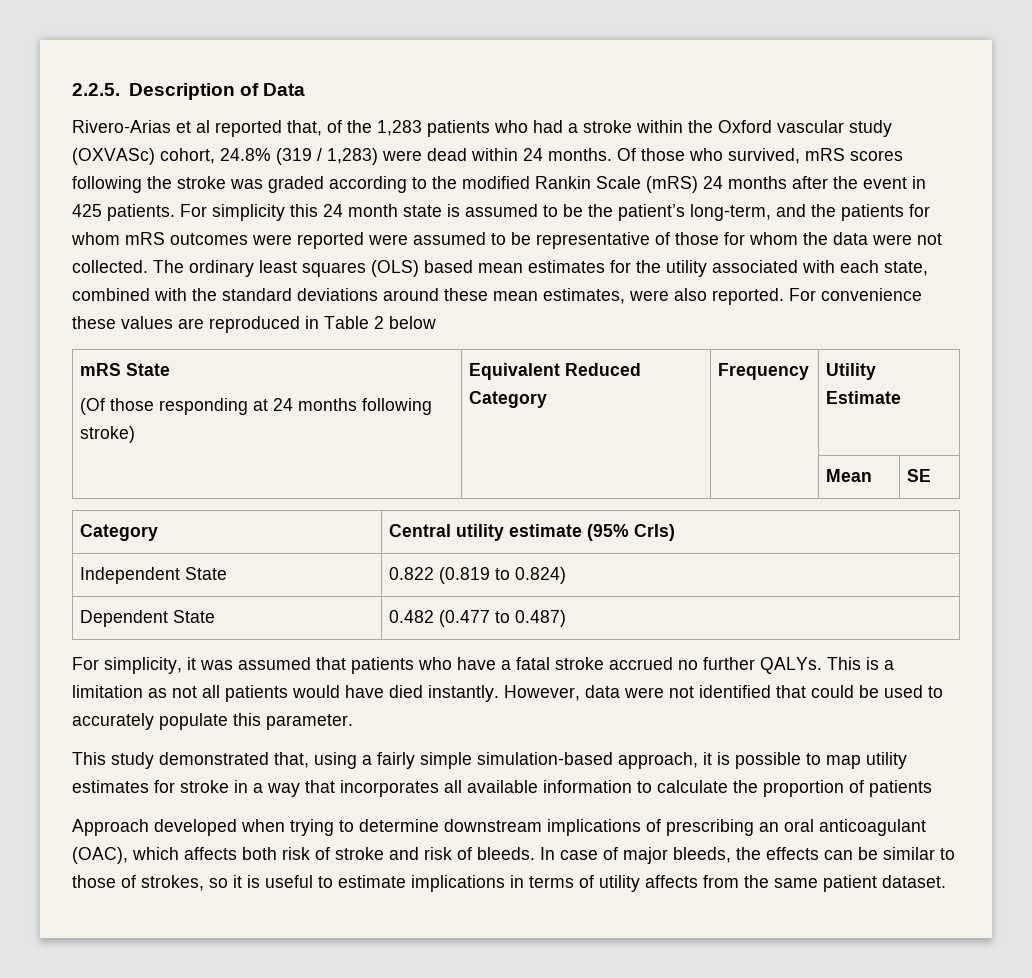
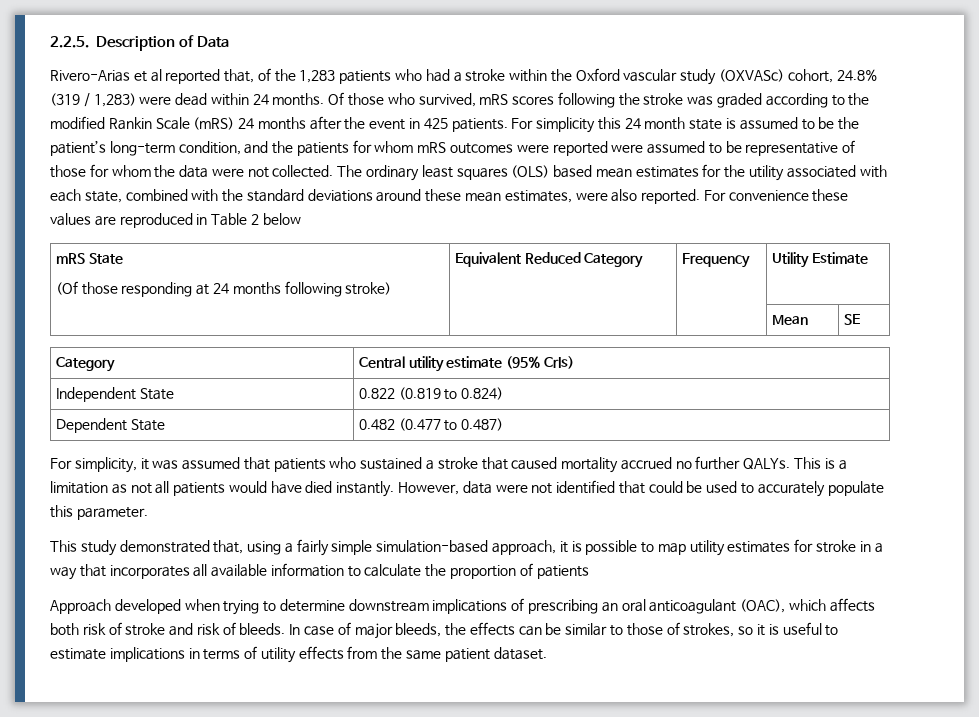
- For simplicity this 24 month state is assumed to be the patient’s long-term, and the patients for whom mRS outcomes were reported were assumed to be representative of those for whom the data were not collected.
+ For simplicity this 24 month state is assumed to be the patient’s long-term condition, and the patients for whom mRS outcomes were reported were assumed to be representative of those for whom the data were not collected.
- For simplicity, it was assumed that patients who have a fatal stroke accrued no further QALYs.
+ For simplicity, it was assumed that patients who sustained a stroke that caused mortality accrued no further QALYs.
- In case of major bleeds, the effects can be similar to those of strokes, so it is useful to estimate implications in terms of utility affects from the same patient dataset.
+ In case of major bleeds, the effects can be similar to those of strokes, so it is useful to estimate implications in terms of utility effects from the same patient dataset.

